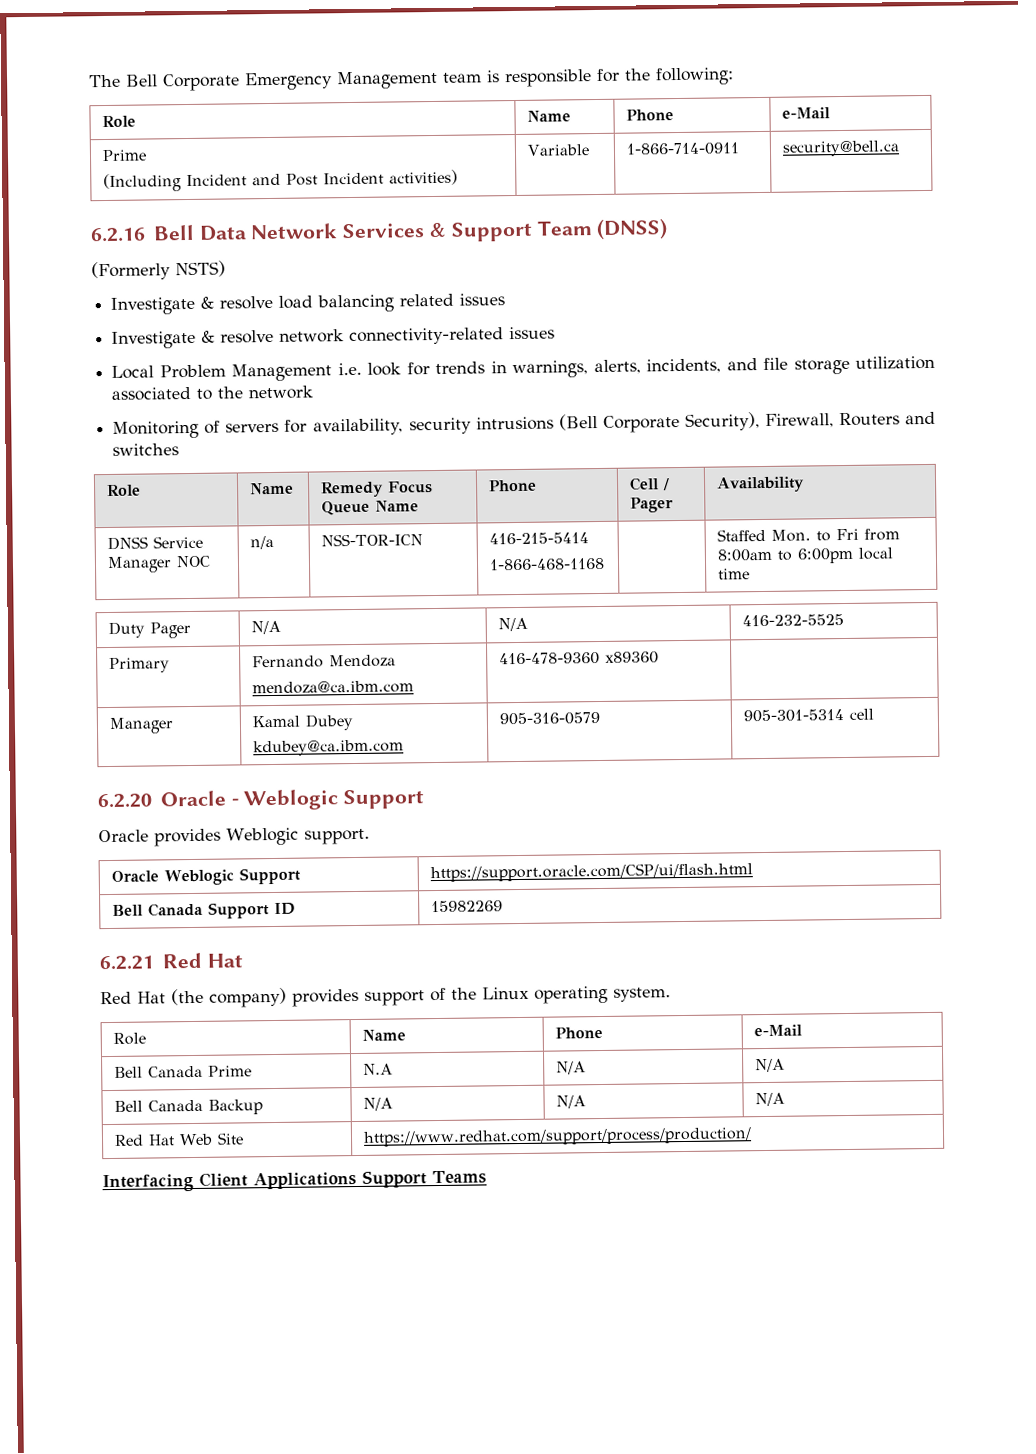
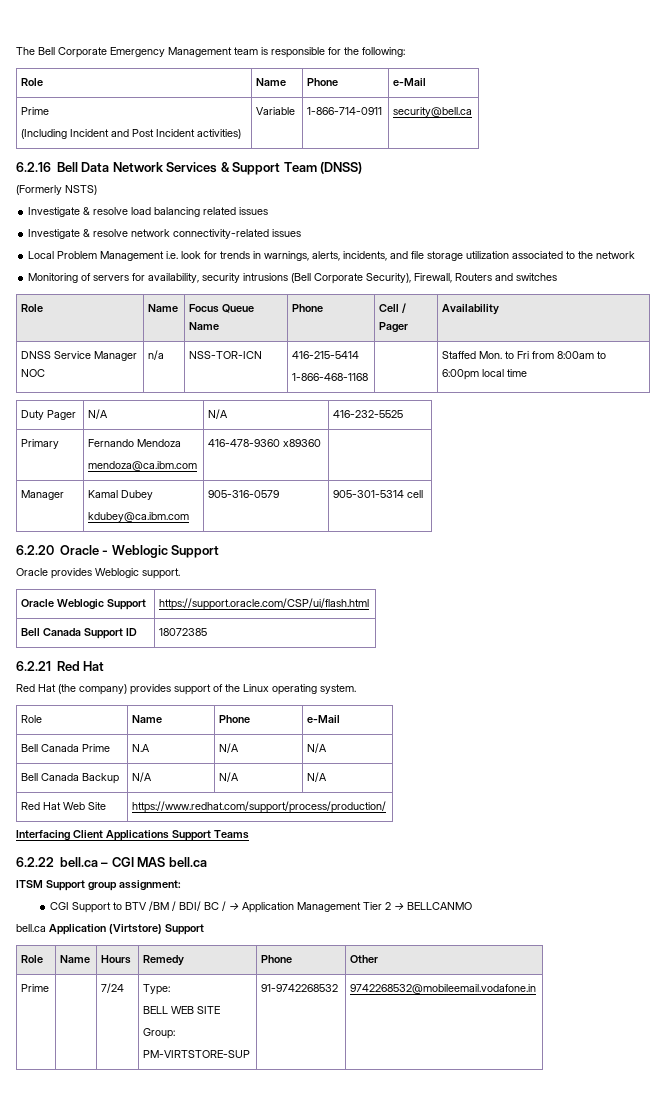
- Role | Name | Remedy Focus Queue Name | Phone | Cell / Pager | Availability
+ Role | Name | Focus Queue Name | Phone | Cell / Pager | Availability
- Bell Canada Support ID | 15982269
+ Bell Canada Support ID | 18072385
+ 6.2.22 bell.ca – CGI MAS bell.ca
+ ITSM Support group assignment:
+ CGI Support to BTV /BM / BDI/ BC / → Application Management Tier 2 → BELLCANMO
+ bell.ca Application (Virtstore) Support
+ Role | Name | Hours | Remedy | Phone | Other
+ Prime | | 7/24 | Type:
+ BELL WEB SITE
+ Group:
+ PM-VIRTSTORE-SUP | 91-9742268532 | 9742268532@mobileemail.vodafone.in

